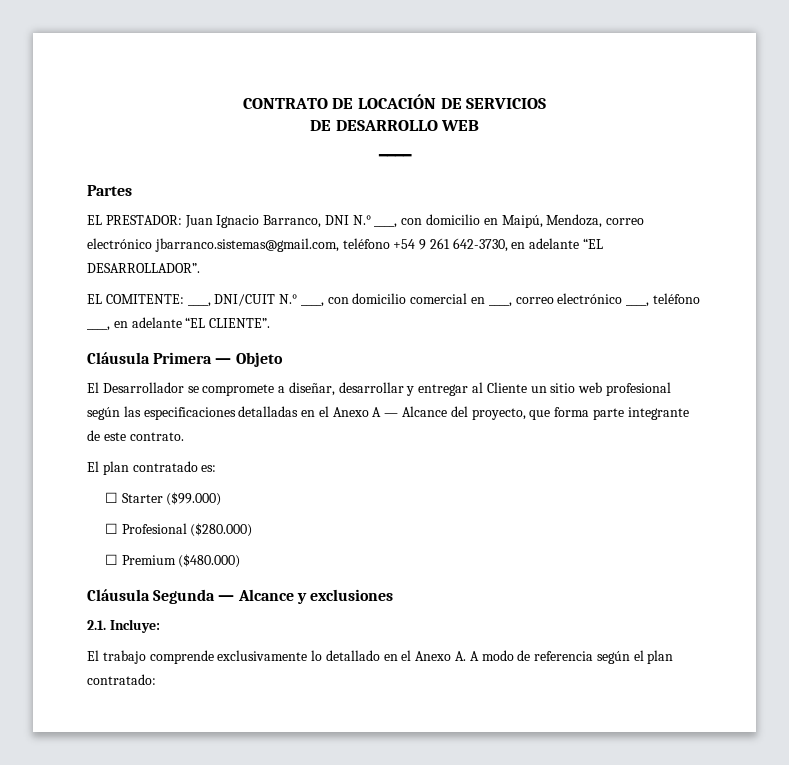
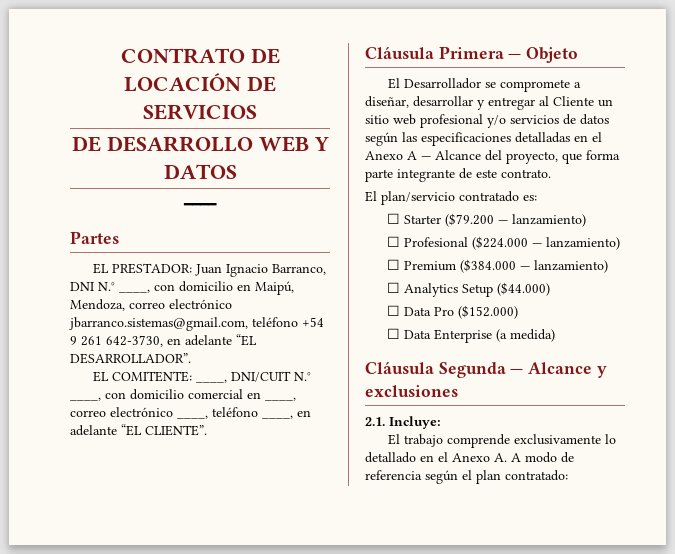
- DE DESARROLLO WEB
+ DE DESARROLLO WEB Y DATOS
- El Desarrollador se compromete a diseñar, desarrollar y entregar al Cliente un sitio web profesional según las especificaciones detalladas en el Anexo A — Alcance del proyecto, que forma parte integrante de este contrato.
+ El Desarrollador se compromete a diseñar, desarrollar y entregar al Cliente un sitio web profesional y/o servicios de datos según las especificaciones detalladas en el Anexo A — Alcance del proyecto, que forma parte integrante de este contrato.
- El plan contratado es:
+ El plan/servicio contratado es:
- ☐ Starter ($99.000)
+ ☐ Starter ($79.200 — lanzamiento)
- ☐ Profesional ($280.000)
+ ☐ Profesional ($224.000 — lanzamiento)
- ☐ Premium ($480.000)
+ ☐ Premium ($384.000 — lanzamiento)
+ ☐ Analytics Setup ($44.000)
+ ☐ Data Pro ($152.000)
+ ☐ Data Enterprise (a medida)

